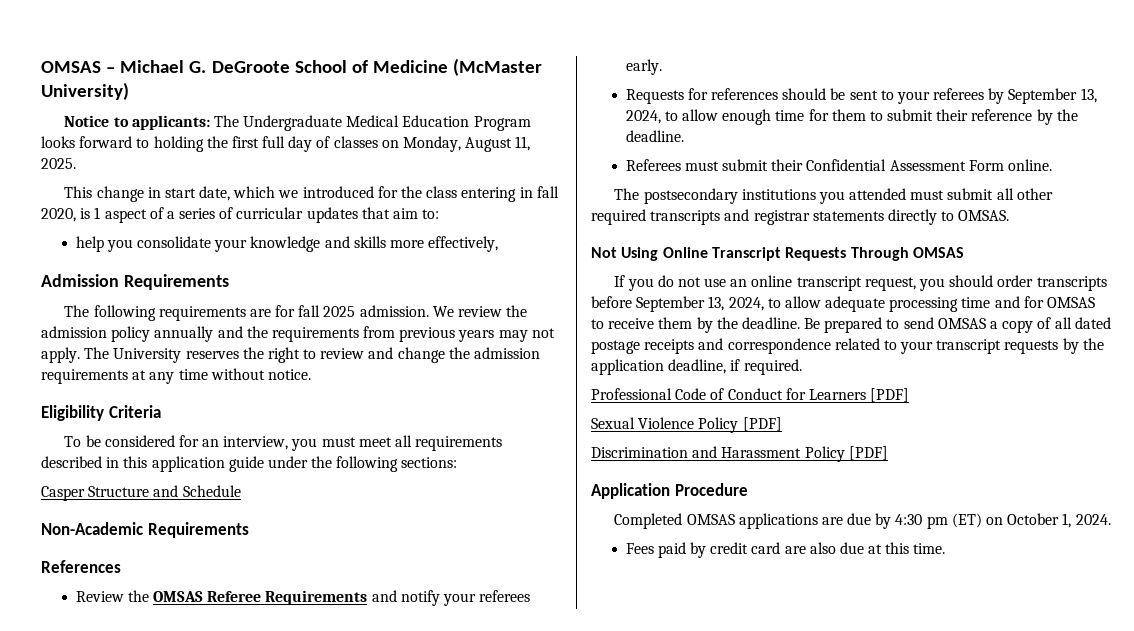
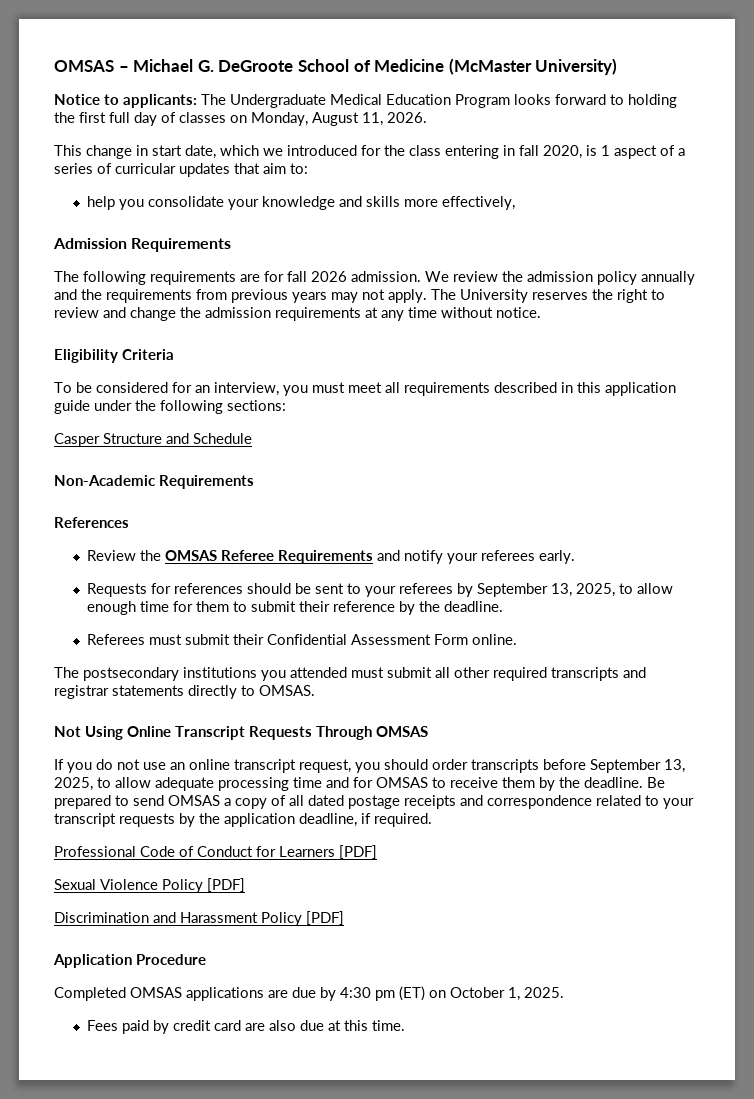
- Notice to applicants: The Undergraduate Medical Education Program looks forward to holding the first full day of classes on Monday, August 11, 2025.
+ Notice to applicants: The Undergraduate Medical Education Program looks forward to holding the first full day of classes on Monday, August 11, 2026.
- The following requirements are for fall 2025 admission.
+ The following requirements are for fall 2026 admission.
- Requests for references should be sent to your referees by September 13, 2024, to allow enough time for them to submit their reference by the deadline.
+ Requests for references should be sent to your referees by September 13, 2025, to allow enough time for them to submit their reference by the deadline.
- If you do not use an online transcript request, you should order transcripts before September 13, 2024, to allow adequate processing time and for OMSAS to receive them by the deadline.
+ If you do not use an online transcript request, you should order transcripts before September 13, 2025, to allow adequate processing time and for OMSAS to receive them by the deadline.
- Completed OMSAS applications are due by 4:30 pm (ET) on October 1, 2024.
+ Completed OMSAS applications are due by 4:30 pm (ET) on October 1, 2025.

